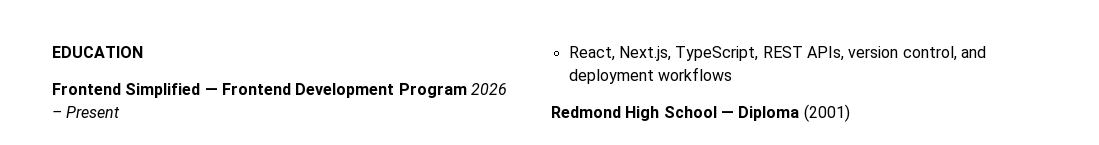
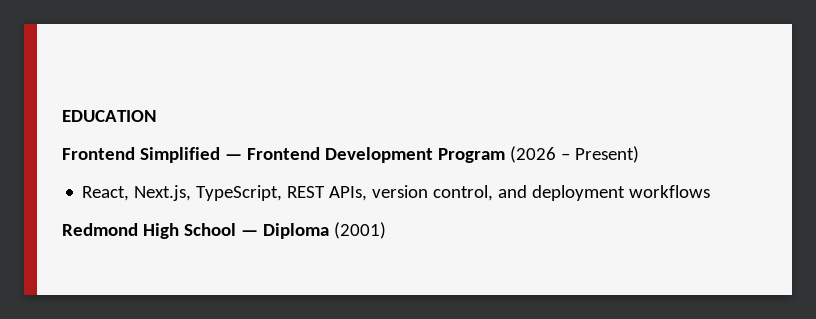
- Frontend Simplified — Frontend Development Program 2026 – Present
+ Frontend Simplified — Frontend Development Program (2026 – Present)

